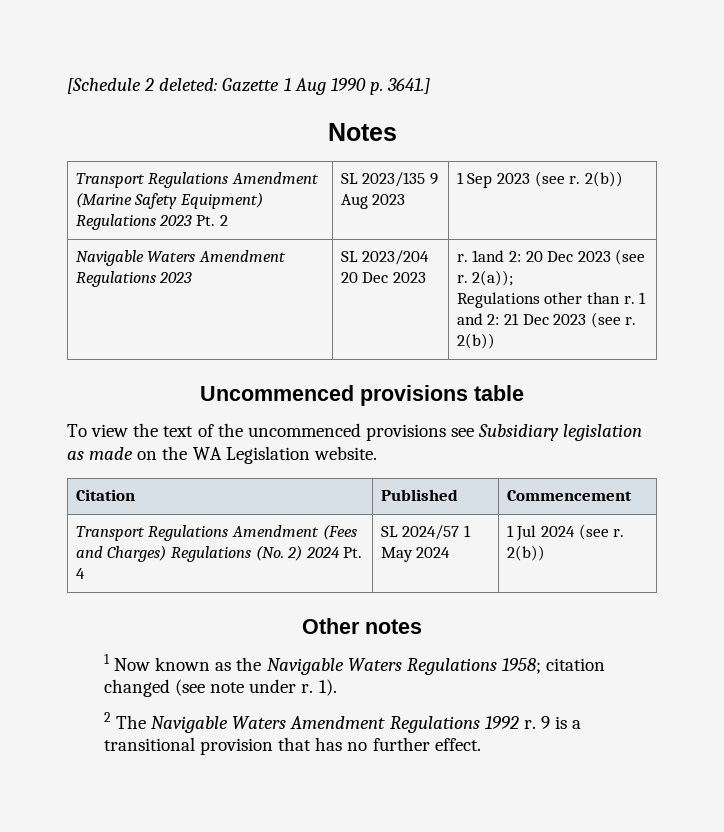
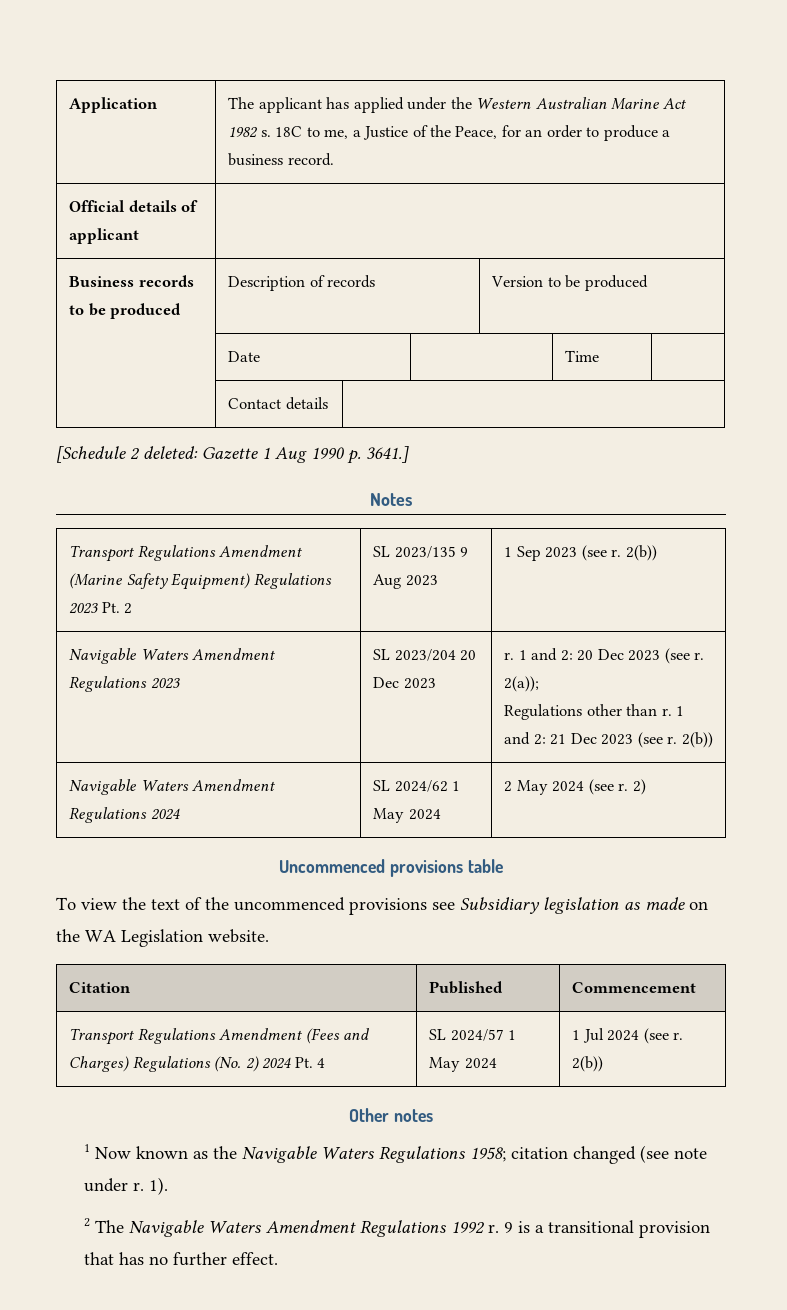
+ Application | The applicant has applied under the Western Australian Marine Act 1982 s. 18C to me, a Justice of the Peace, for an order to produce a business record.
+ Official details of applicant |
+ Business records to be produced | Description of records | Version to be produced
+ | Date | | Time |
+ | Contact details |
- Navigable Waters Amendment Regulations 2023 | SL 2023/204 20 Dec 2023 | r. 1and 2: 20 Dec 2023 (see r. 2(a));
+ Navigable Waters Amendment Regulations 2023 | SL 2023/204 20 Dec 2023 | r. 1 and 2: 20 Dec 2023 (see r. 2(a));
+ Navigable Waters Amendment Regulations 2024 | SL 2024/62 1 May 2024 | 2 May 2024 (see r. 2)

